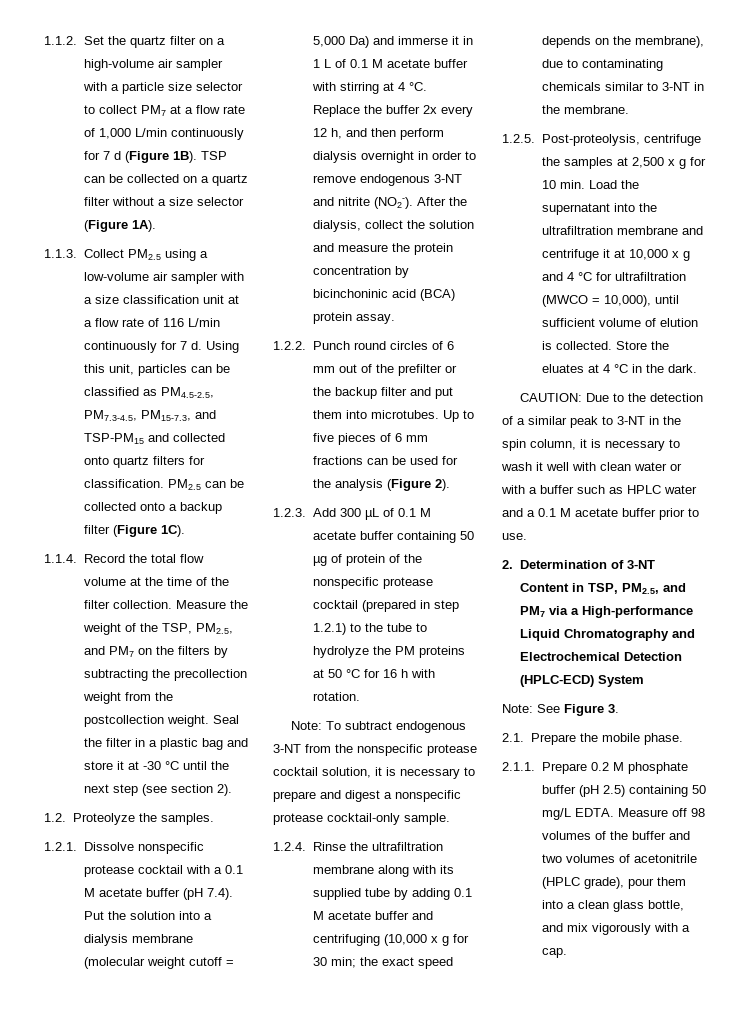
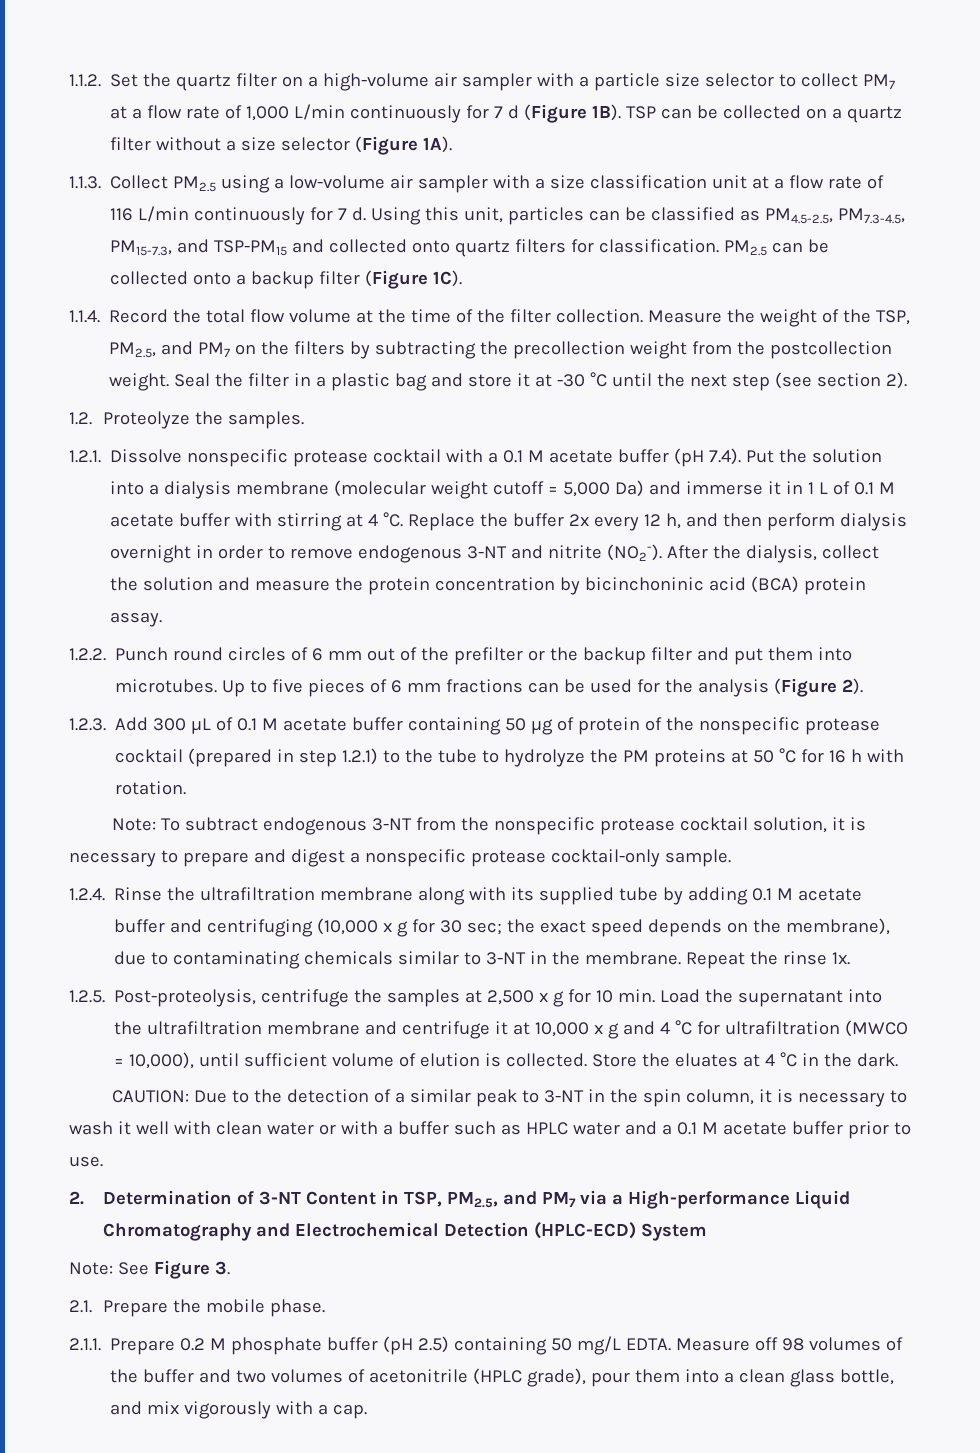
- 1.2.4. Rinse the ultrafiltration membrane along with its supplied tube by adding 0.1 M acetate buffer and centrifuging (10,000 x g for 30 min; the exact speed depends on the membrane), due to contaminating chemicals similar to 3-NT in the membrane.
+ 1.2.4. Rinse the ultrafiltration membrane along with its supplied tube by adding 0.1 M acetate buffer and centrifuging (10,000 x g for 30 sec; the exact speed depends on the membrane), due to contaminating chemicals similar to 3-NT in the membrane. Repeat the rinse 1x.

